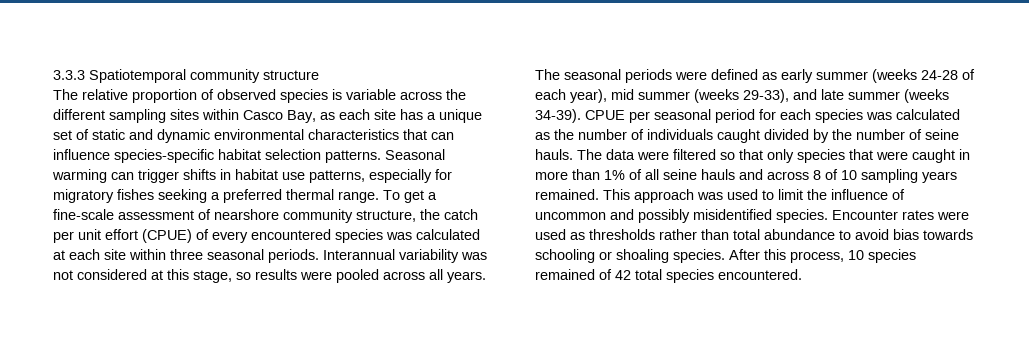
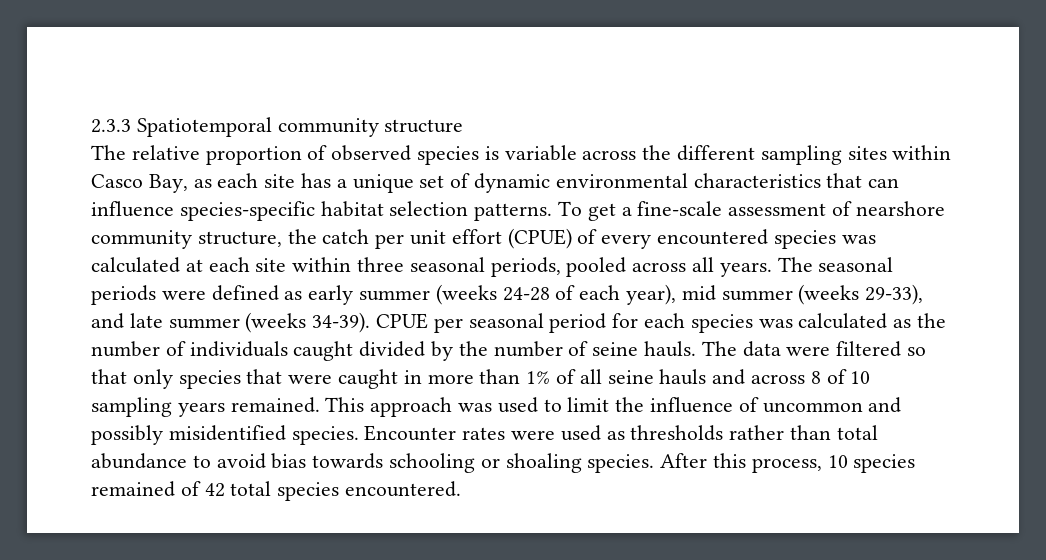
- 3.3.3 Spatiotemporal community structure
+ 2.3.3 Spatiotemporal community structure
- The relative proportion of observed species is variable across the different sampling sites within Casco Bay, as each site has a unique set of static and dynamic environmental characteristics that can influence species-specific habitat selection patterns.
+ The relative proportion of observed species is variable across the different sampling sites within Casco Bay, as each site has a unique set of dynamic environmental characteristics that can influence species-specific habitat selection patterns.
- Seasonal warming can trigger shifts in habitat use patterns, especially for migratory fishes seeking a preferred thermal range.
- To get a fine-scale assessment of nearshore community structure, the catch per unit effort (CPUE) of every encountered species was calculated at each site within three seasonal periods. Interannual variability was not considered at this stage, so results were pooled across all years.
+ To get a fine-scale assessment of nearshore community structure, the catch per unit effort (CPUE) of every encountered species was calculated at each site within three seasonal periods, pooled across all years.

